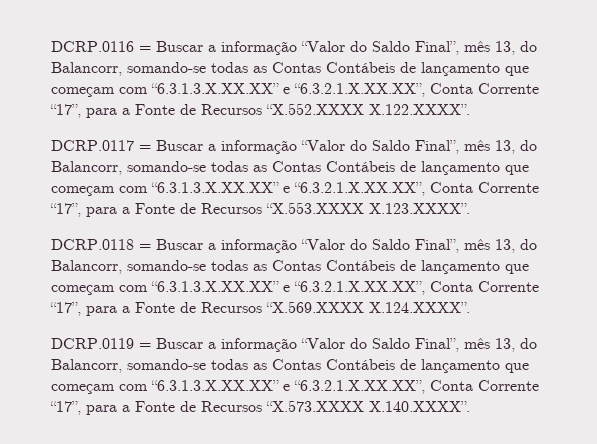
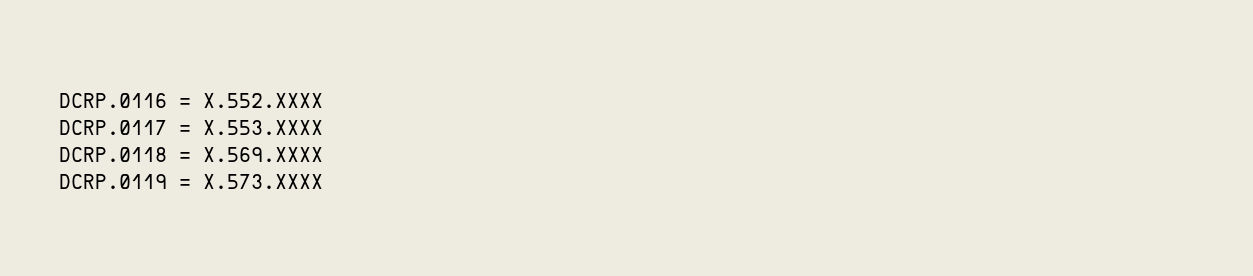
- DCRP.0116 = Buscar a informação “Valor do Saldo Final”, mês 13, do Balancorr, somando-se todas as Contas Contábeis de lançamento que começam com “6.3.1.3.X.XX.XX” e “6.3.2.1.X.XX.XX”, Conta Corrente “17”, para a Fonte de Recursos “X.552.XXXX X.122.XXXX”.
- DCRP.0117 = Buscar a informação “Valor do Saldo Final”, mês 13, do Balancorr, somando-se todas as Contas Contábeis de lançamento que começam com “6.3.1.3.X.XX.XX” e “6.3.2.1.X.XX.XX”, Conta Corrente “17”, para a Fonte de Recursos “X.553.XXXX X.123.XXXX”.
- DCRP.0118 = Buscar a informação “Valor do Saldo Final”, mês 13, do Balancorr, somando-se todas as Contas Contábeis de lançamento que começam com “6.3.1.3.X.XX.XX” e “6.3.2.1.X.XX.XX”, Conta Corrente “17”, para a Fonte de Recursos “X.569.XXXX X.124.XXXX”.
- DCRP.0119 = Buscar a informação “Valor do Saldo Final”, mês 13, do Balancorr, somando-se todas as Contas Contábeis de lançamento que começam com “6.3.1.3.X.XX.XX” e “6.3.2.1.X.XX.XX”, Conta Corrente “17”, para a Fonte de Recursos “X.573.XXXX X.140.XXXX”.
+ DCRP.0116 = X.552.XXXX
+ DCRP.0117 = X.553.XXXX
+ DCRP.0118 = X.569.XXXX
+ DCRP.0119 = X.573.XXXX

